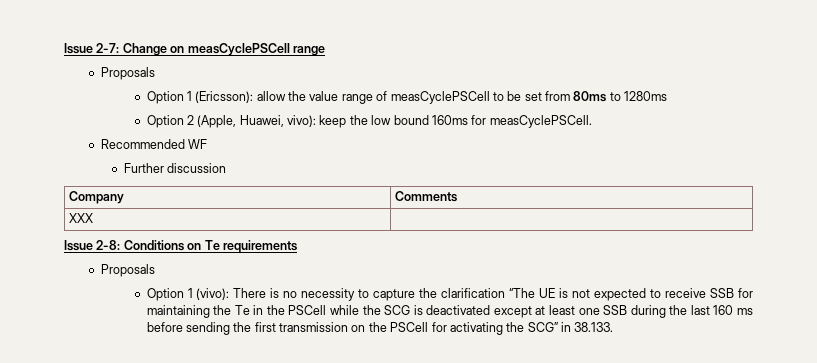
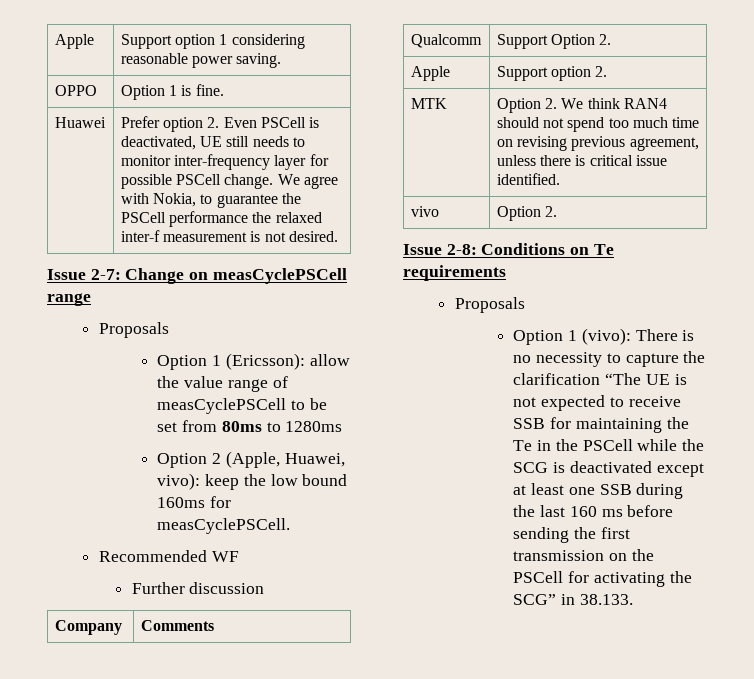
+ Apple | Support option 1 considering reasonable power saving.
+ OPPO | Option 1 is fine.
+ Huawei | Prefer option 2. Even PSCell is deactivated, UE still needs to monitor inter-frequency layer for possible PSCell change. We agree with Nokia, to guarantee the PSCell performance the relaxed inter-f measurement is not desired.
- XXX |
+ Qualcomm | Support Option 2.
+ Apple | Support option 2.
+ MTK | Option 2. We think RAN4 should not spend too much time on revising previous agreement, unless there is critical issue identified.
+ vivo | Option 2.

